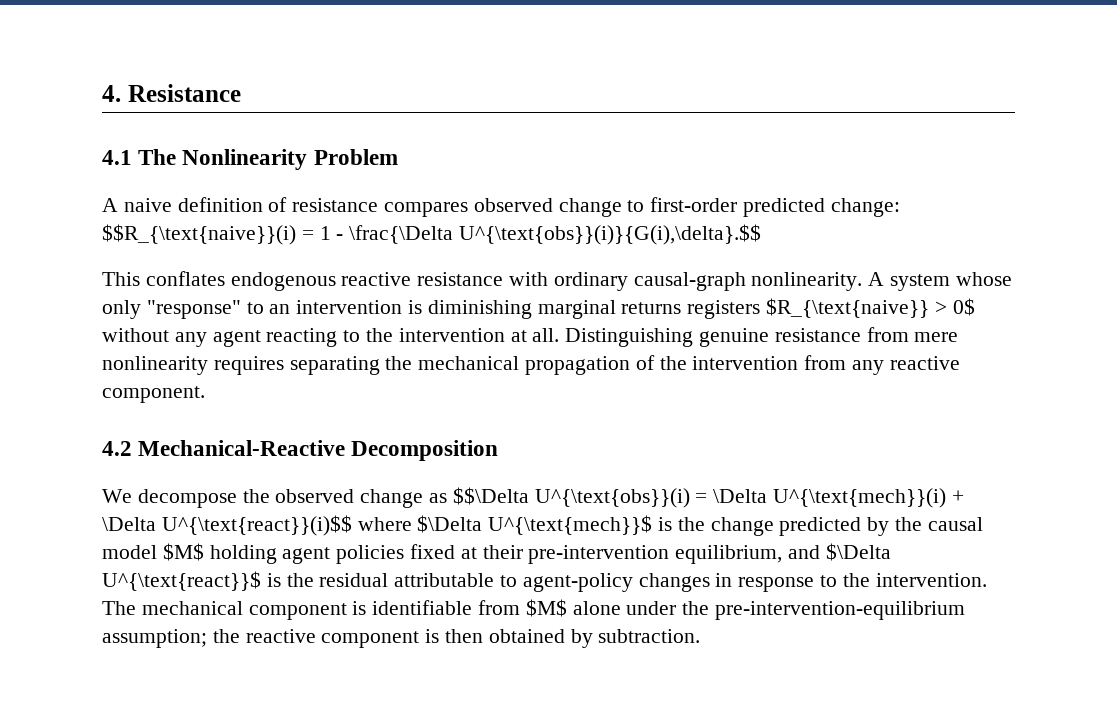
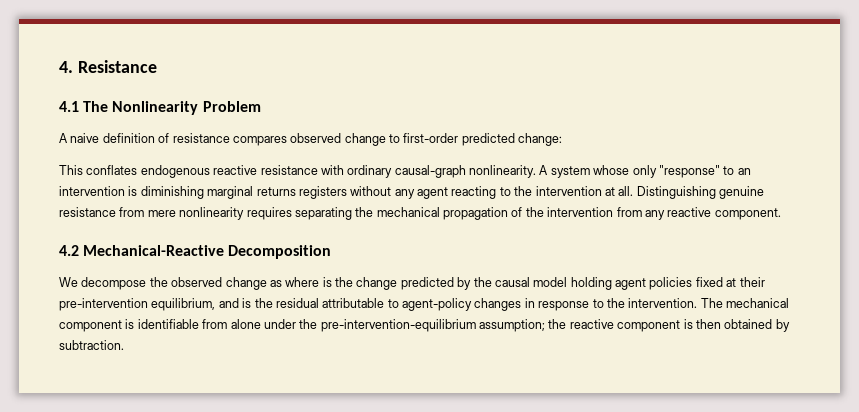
- A naive definition of resistance compares observed change to first-order predicted change: $$R_{\text{naive}}(i) = 1 - \frac{\Delta U^{\text{obs}}(i)}{G(i),\delta}.$$
+ A naive definition of resistance compares observed change to first-order predicted change:
- A system whose only "response" to an intervention is diminishing marginal returns registers $R_{\text{naive}} > 0$ without any agent reacting to the intervention at all.
+ A system whose only "response" to an intervention is diminishing marginal returns registers without any agent reacting to the intervention at all.
- We decompose the observed change as $$\Delta U^{\text{obs}}(i) = \Delta U^{\text{mech}}(i) + \Delta U^{\text{react}}(i)$$ where $\Delta U^{\text{mech}}$ is the change predicted by the causal model $M$ holding agent policies fixed at their pre-intervention equilibrium, and $\Delta U^{\text{react}}$ is the residual attributable to agent-policy changes in response to the intervention.
+ We decompose the observed change as where is the change predicted by the causal model holding agent policies fixed at their pre-intervention equilibrium, and is the residual attributable to agent-policy changes in response to the intervention.
- The mechanical component is identifiable from $M$ alone under the pre-intervention-equilibrium assumption; the reactive component is then obtained by subtraction.
+ The mechanical component is identifiable from alone under the pre-intervention-equilibrium assumption; the reactive component is then obtained by subtraction.

